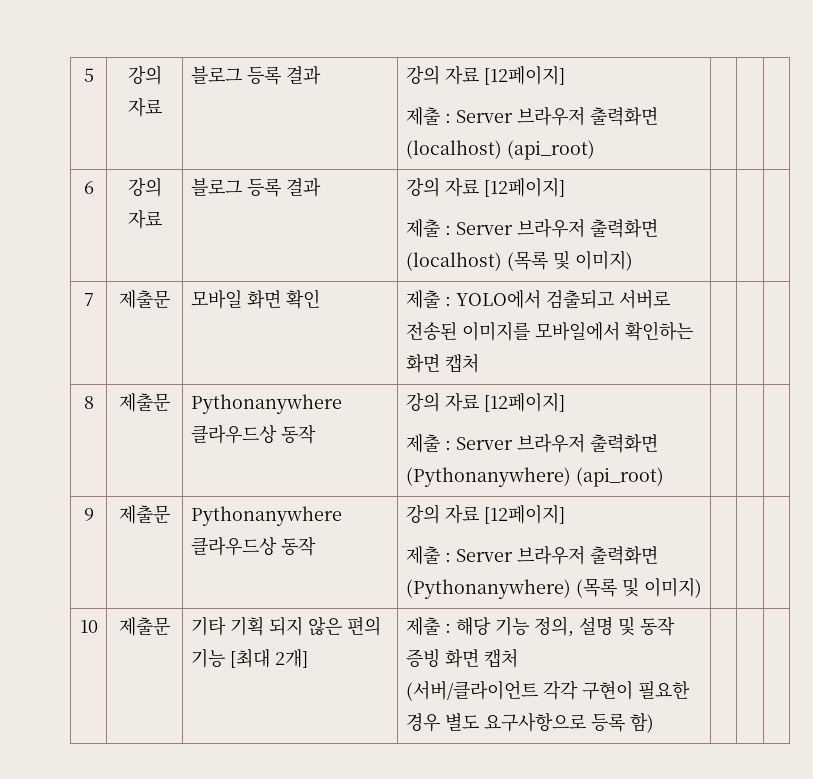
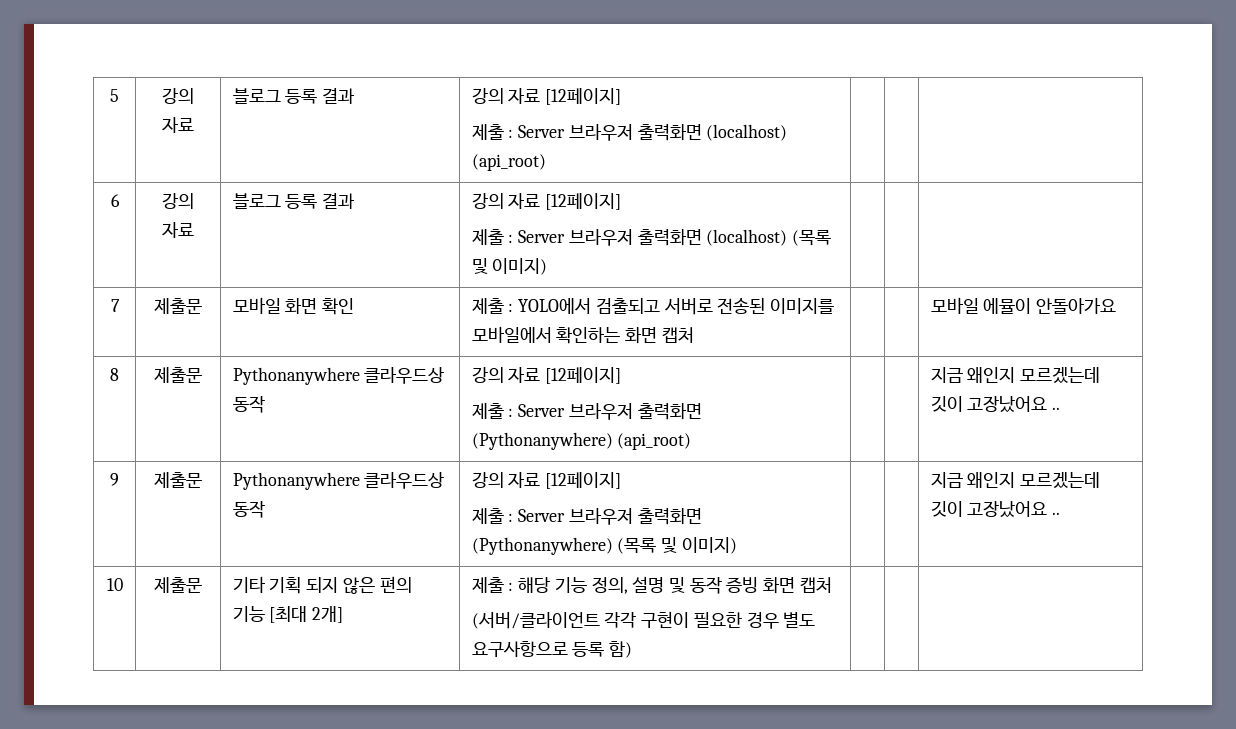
- 7 | 제출문 | 모바일 화면 확인 | 제출 : YOLO에서 검출되고 서버로 전송된 이미지를 모바일에서 확인하는 화면 캡처 | | |
+ 7 | 제출문 | 모바일 화면 확인 | 제출 : YOLO에서 검출되고 서버로 전송된 이미지를 모바일에서 확인하는 화면 캡처 | | | 모바일 에뮬이 안돌아가요
  8 | 제출문 | Pythonanywhere 클라우드상 동작 | 강의 자료 [12페이지]
- 제출 : Server 브라우저 출력화면 (Pythonanywhere) (api_root) | | |
+ 제출 : Server 브라우저 출력화면 (Pythonanywhere) (api_root) | | | 지금 왜인지 모르겠는데 깃이 고장났어요 ..
  9 | 제출문 | Pythonanywhere 클라우드상 동작 | 강의 자료 [12페이지]
- 제출 : Server 브라우저 출력화면 (Pythonanywhere) (목록 및 이미지) | | |
+ 제출 : Server 브라우저 출력화면 (Pythonanywhere) (목록 및 이미지) | | | 지금 왜인지 모르겠는데 깃이 고장났어요 ..

